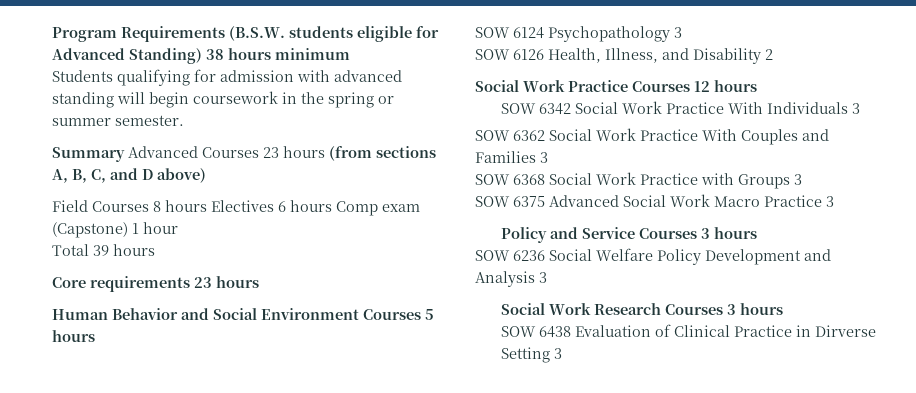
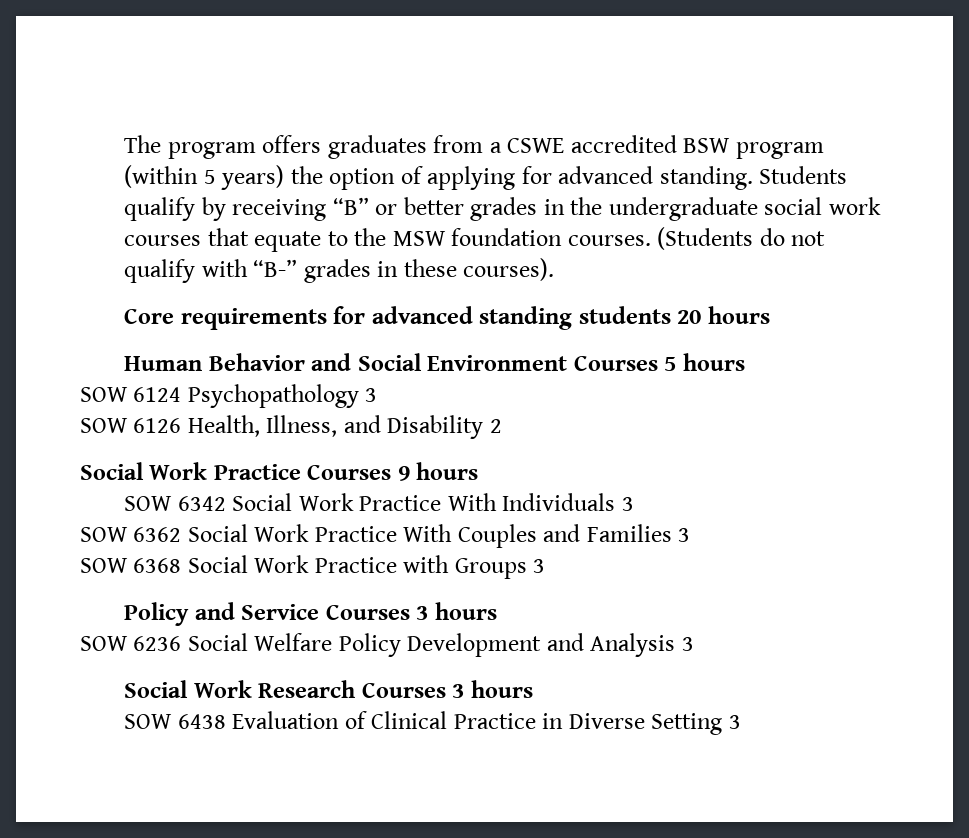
- Program Requirements (B.S.W. students eligible for Advanced Standing) 38 hours minimum
- Students qualifying for admission with advanced standing will begin coursework in the spring or summer semester.
- Summary Advanced Courses 23 hours (from sections A, B, C, and D above)
- Field Courses 8 hours Electives 6 hours Comp exam (Capstone) 1 hour
- Total 39 hours
- Core requirements 23 hours
+ The program offers graduates from a CSWE accredited BSW program (within 5 years) the option of applying for advanced standing. Students qualify by receiving “B” or better grades in the undergraduate social work courses that equate to the MSW foundation courses. (Students do not qualify with “B-” grades in these courses).
+ Core requirements for advanced standing students 20 hours
- Social Work Practice Courses 12 hours
+ Social Work Practice Courses 9 hours
- SOW 6375 Advanced Social Work Macro Practice 3
- SOW 6438 Evaluation of Clinical Practice in Dirverse Setting 3
+ SOW 6438 Evaluation of Clinical Practice in Diverse Setting 3

